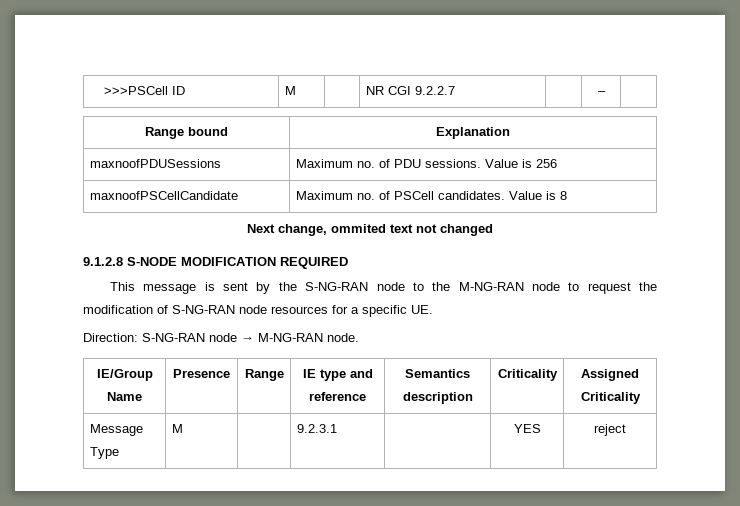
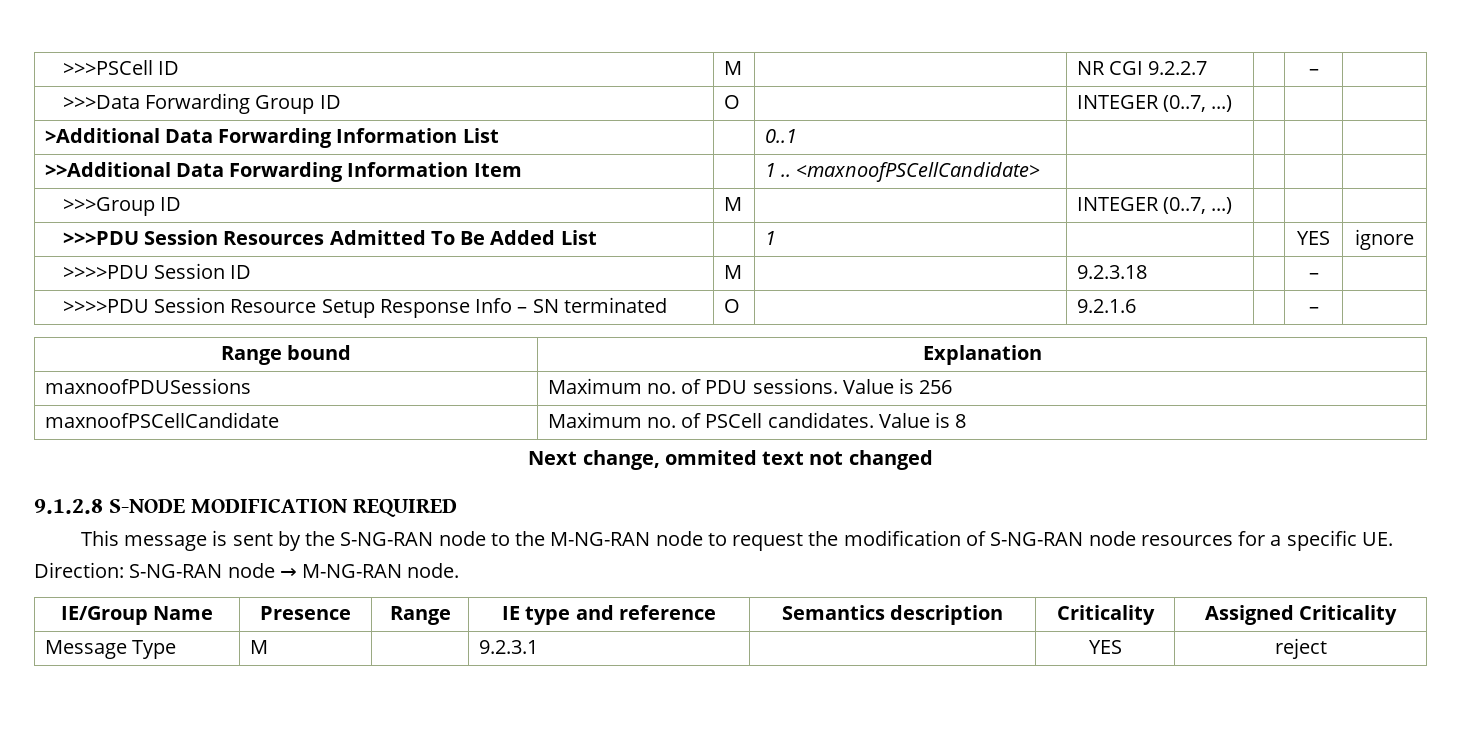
+ >>>Data Forwarding Group ID | O | | INTEGER (0..7, ...) | | |
+ >Additional Data Forwarding Information List | | 0..1 | | | |
+ >>Additional Data Forwarding Information Item | | 1 .. <maxnoofPSCellCandidate> | | | |
+ >>>Group ID | M | | INTEGER (0..7, ...) | | |
+ >>>PDU Session Resources Admitted To Be Added List | | 1 | | | YES | ignore
+ >>>>PDU Session ID | M | | 9.2.3.18 | | – |
+ >>>>PDU Session Resource Setup Response Info – SN terminated | O | | 9.2.1.6 | | – |

